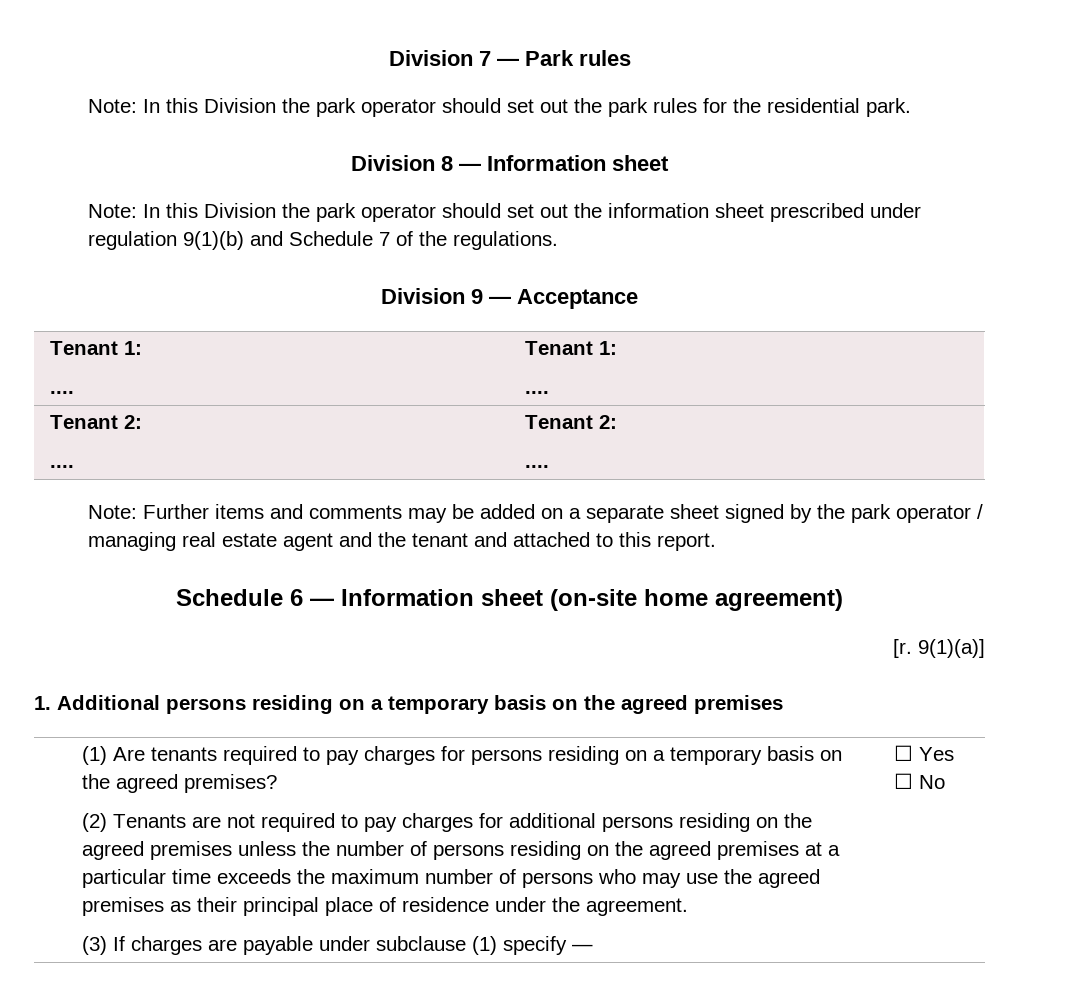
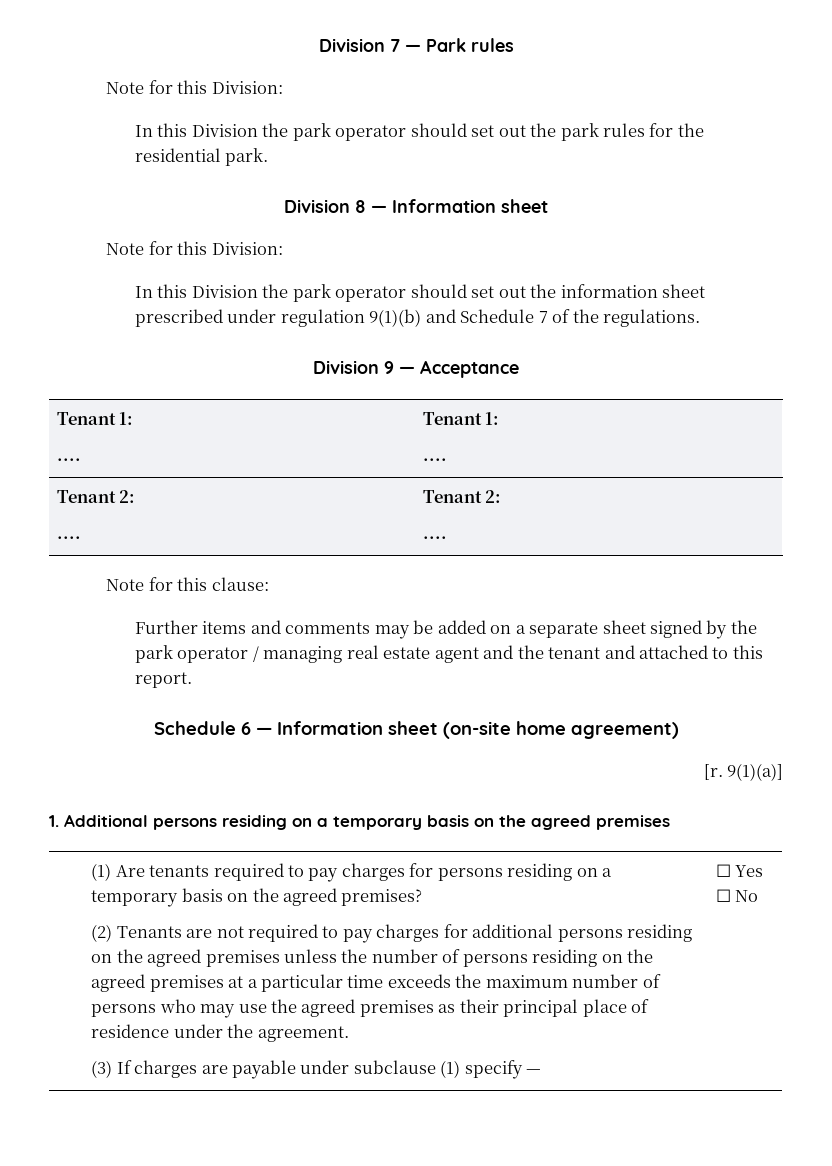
  Division 7 — Park rules
- Note: In this Division the park operator should set out the park rules for the residential park.
+ Note for this Division:
+ In this Division the park operator should set out the park rules for the residential park.
  Division 8 — Information sheet
- Note: In this Division the park operator should set out the information sheet prescribed under regulation 9(1)(b) and Schedule 7 of the regulations.
+ Note for this Division:
+ In this Division the park operator should set out the information sheet prescribed under regulation 9(1)(b) and Schedule 7 of the regulations.
- Note: Further items and comments may be added on a separate sheet signed by the park operator / managing real estate agent and the tenant and attached to this report.
+ Note for this clause:
+ Further items and comments may be added on a separate sheet signed by the park operator / managing real estate agent and the tenant and attached to this report.

